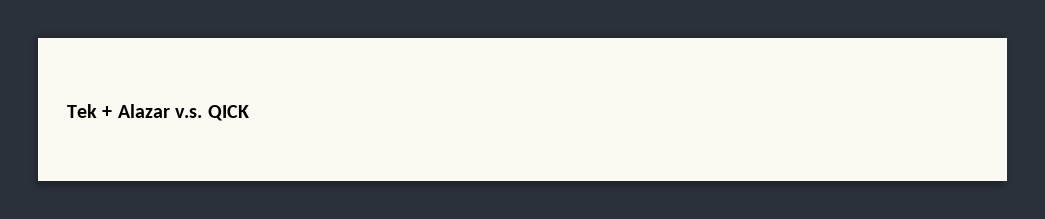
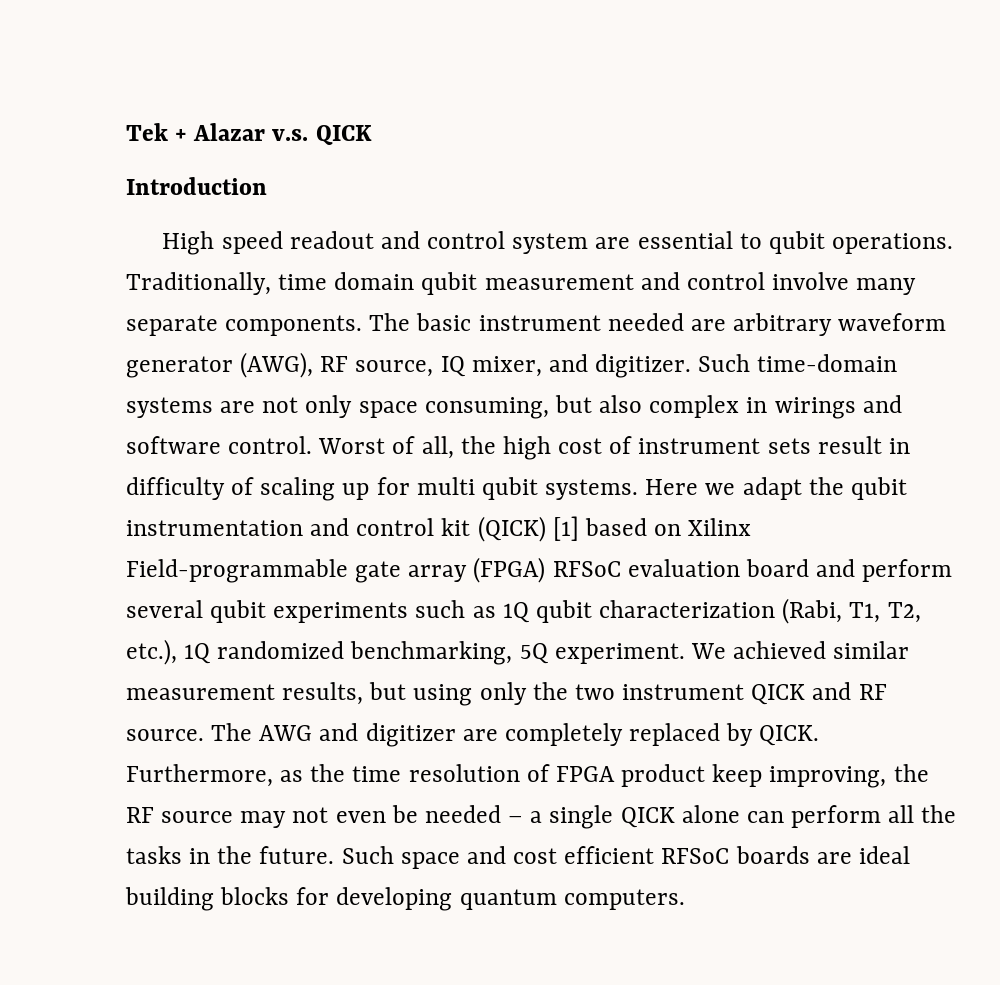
+ Introduction
+ High speed readout and control system are essential to qubit operations. Traditionally, time domain qubit measurement and control involve many separate components. The basic instrument needed are arbitrary waveform generator (AWG), RF source, IQ mixer, and digitizer. Such time-domain systems are not only space consuming, but also complex in wirings and software control. Worst of all, the high cost of instrument sets result in difficulty of scaling up for multi qubit systems. Here we adapt the qubit instrumentation and control kit (QICK) [1] based on Xilinx Field-programmable gate array (FPGA) RFSoC evaluation board and perform several qubit experiments such as 1Q qubit characterization (Rabi, T1, T2, etc.), 1Q randomized benchmarking, 5Q experiment. We achieved similar measurement results, but using only the two instrument QICK and RF source. The AWG and digitizer are completely replaced by QICK. Furthermore, as the time resolution of FPGA product keep improving, the RF source may not even be needed – a single QICK alone can perform all the tasks in the future. Such space and cost efficient RFSoC boards are ideal building blocks for developing quantum computers.

